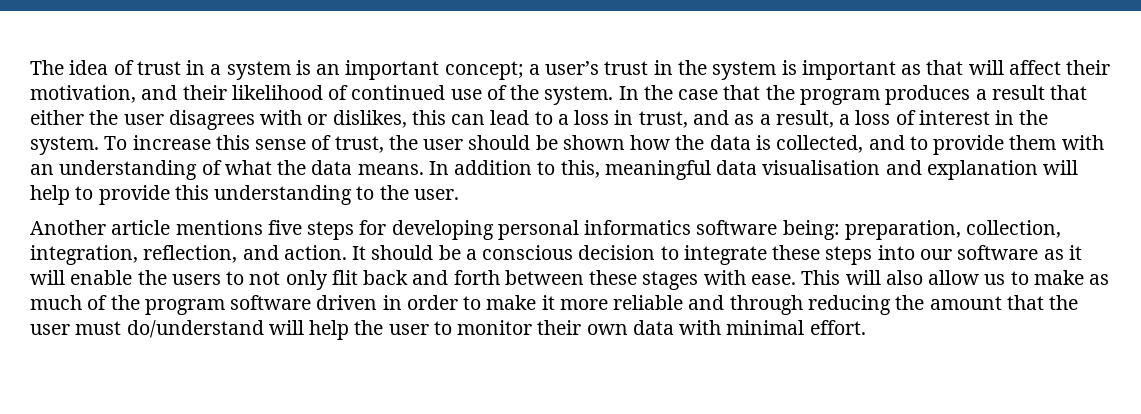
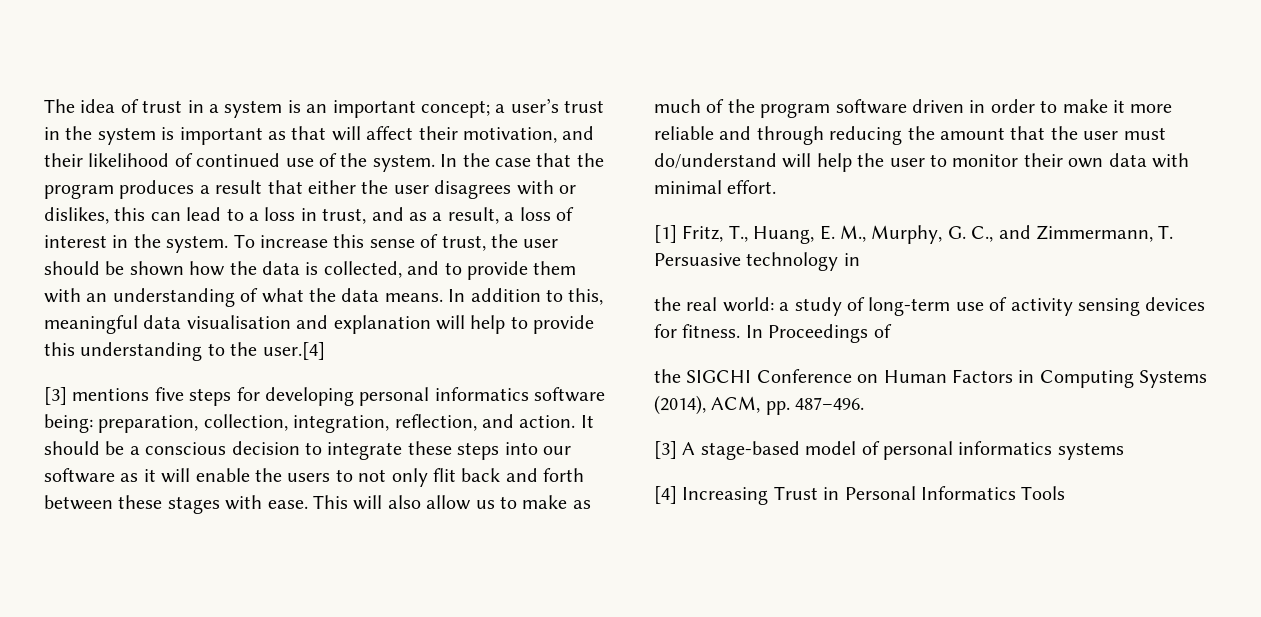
- In addition to this, meaningful data visualisation and explanation will help to provide this understanding to the user.
- Another article mentions five steps for developing personal informatics software being: preparation, collection, integration, reflection, and action.
+ In addition to this, meaningful data visualisation and explanation will help to provide this understanding to the user.[4]
+ [3] mentions five steps for developing personal informatics software being: preparation, collection, integration, reflection, and action.
+ [1] Fritz, T., Huang, E. M., Murphy, G. C., and Zimmermann, T. Persuasive technology in
+ the real world: a study of long-term use of activity sensing devices for fitness. In Proceedings of
+ the SIGCHI Conference on Human Factors in Computing Systems (2014), ACM, pp. 487–496.
+ [3] A stage-based model of personal informatics systems
+ [4] Increasing Trust in Personal Informatics Tools

